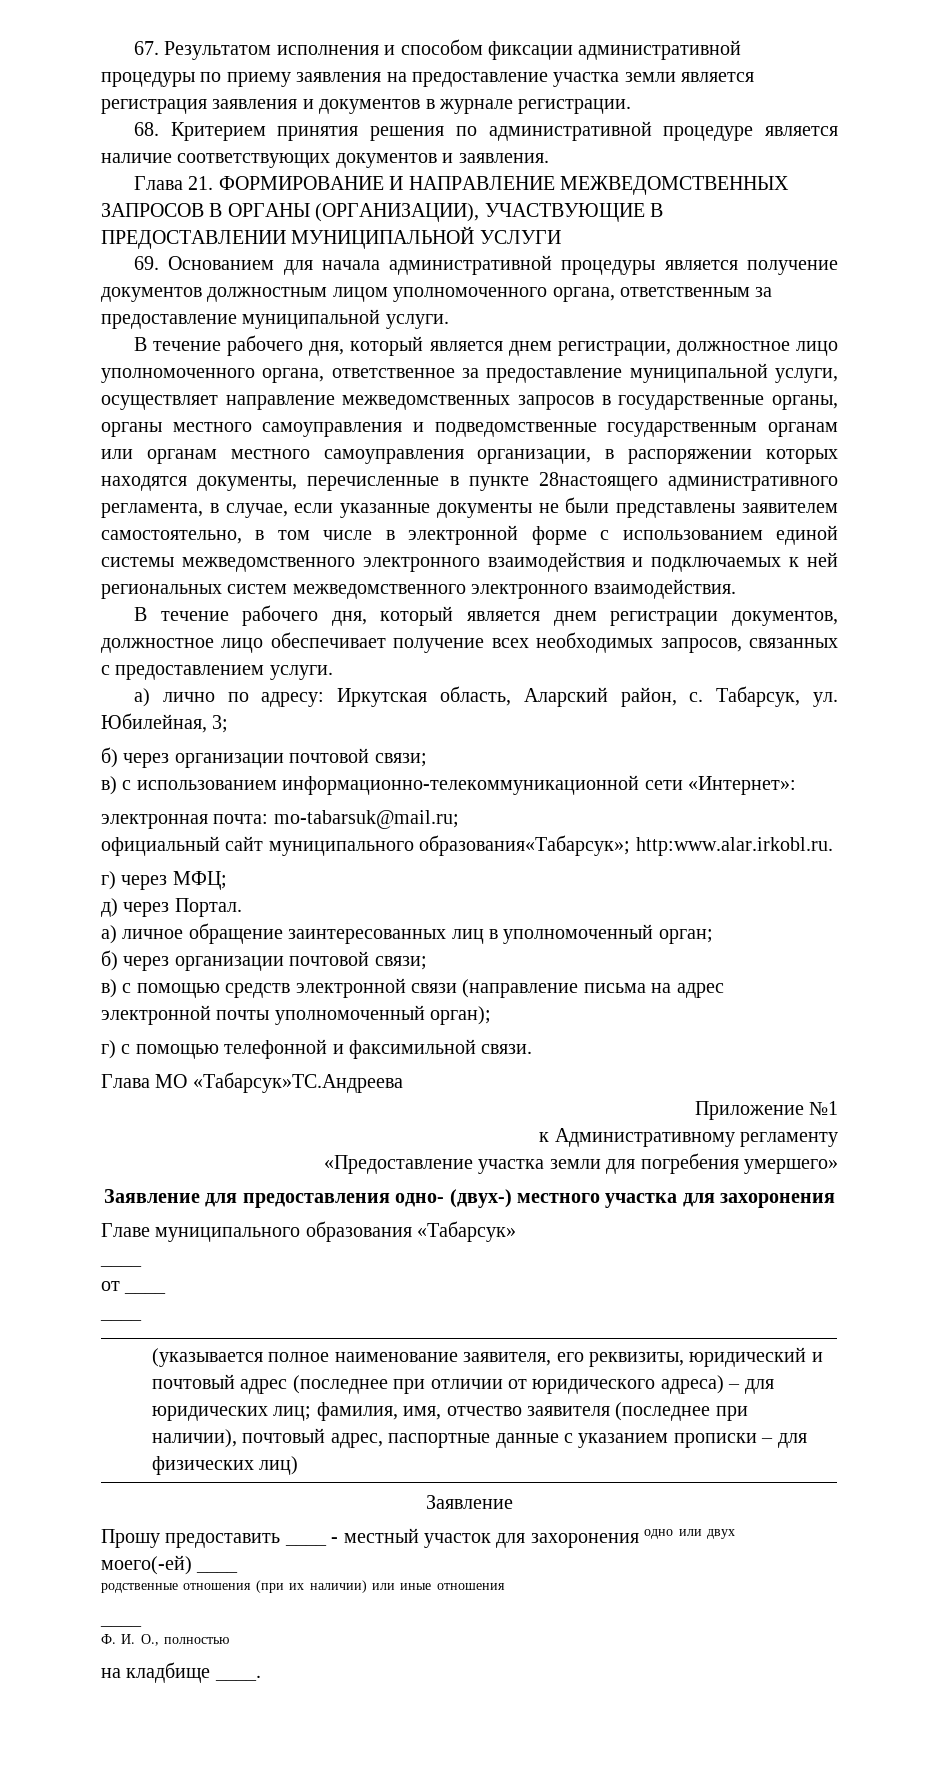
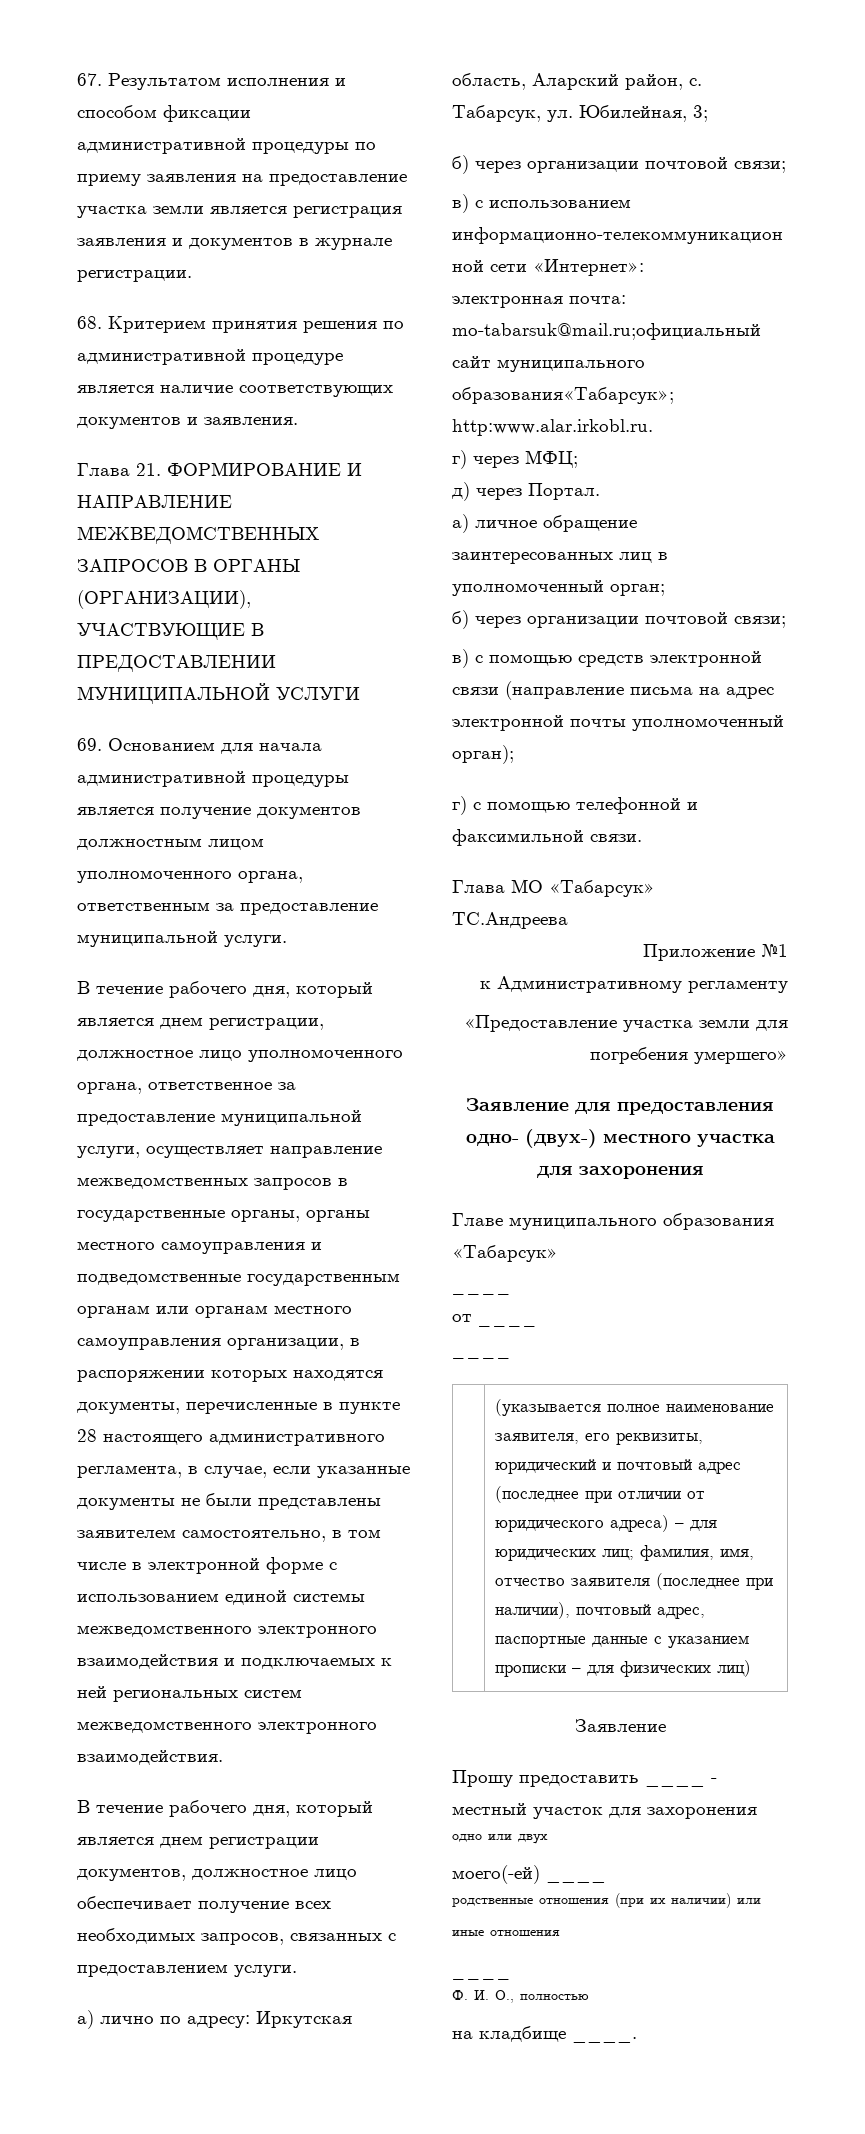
- В течение рабочего дня, который является днем регистрации, должностное лицо уполномоченного органа, ответственное за предоставление муниципальной услуги, осуществляет направление межведомственных запросов в государственные органы, органы местного самоуправления и подведомственные государственным органам или органам местного самоуправления организации, в распоряжении которых находятся документы, перечисленные в пункте 28настоящего административного регламента, в случае, если указанные документы не были представлены заявителем самостоятельно, в том числе в электронной форме с использованием единой системы межведомственного электронного взаимодействия и подключаемых к ней региональных систем межведомственного электронного взаимодействия.
+ В течение рабочего дня, который является днем регистрации, должностное лицо уполномоченного органа, ответственное за предоставление муниципальной услуги, осуществляет направление межведомственных запросов в государственные органы, органы местного самоуправления и подведомственные государственным органам или органам местного самоуправления организации, в распоряжении которых находятся документы, перечисленные в пункте 28 настоящего административного регламента, в случае, если указанные документы не были представлены заявителем самостоятельно, в том числе в электронной форме с использованием единой системы межведомственного электронного взаимодействия и подключаемых к ней региональных систем межведомственного электронного взаимодействия.
- электронная почта: mo-tabarsuk@mail.ru;
- официальный сайт муниципального образования«Табарсук»; http:www.alar.irkobl.ru.
+ электронная почта: mo-tabarsuk@mail.ru;официальный сайт муниципального образования«Табарсук»; http:www.alar.irkobl.ru.
- Глава МО «Табарсук»ТС.Андреева
+ Глава МО «Табарсук»
+ ТС.Андреева

